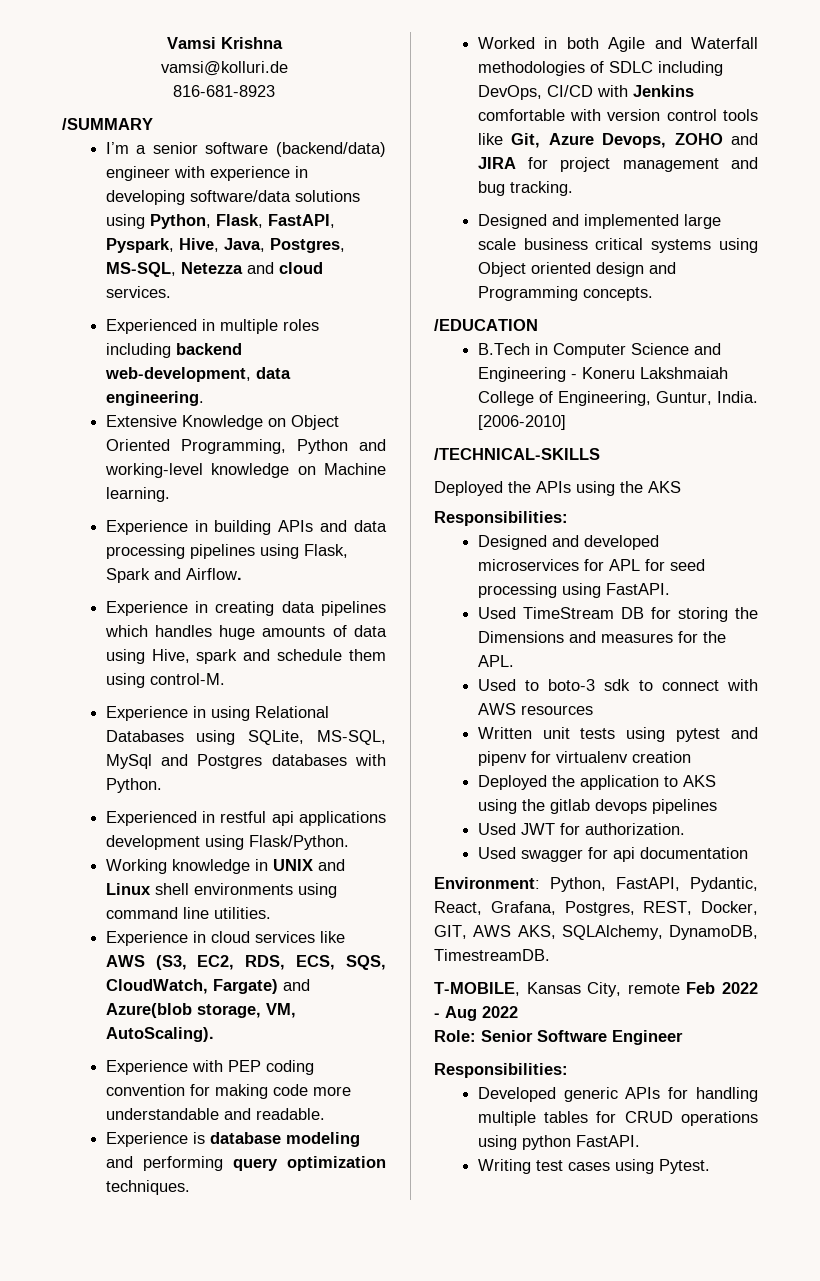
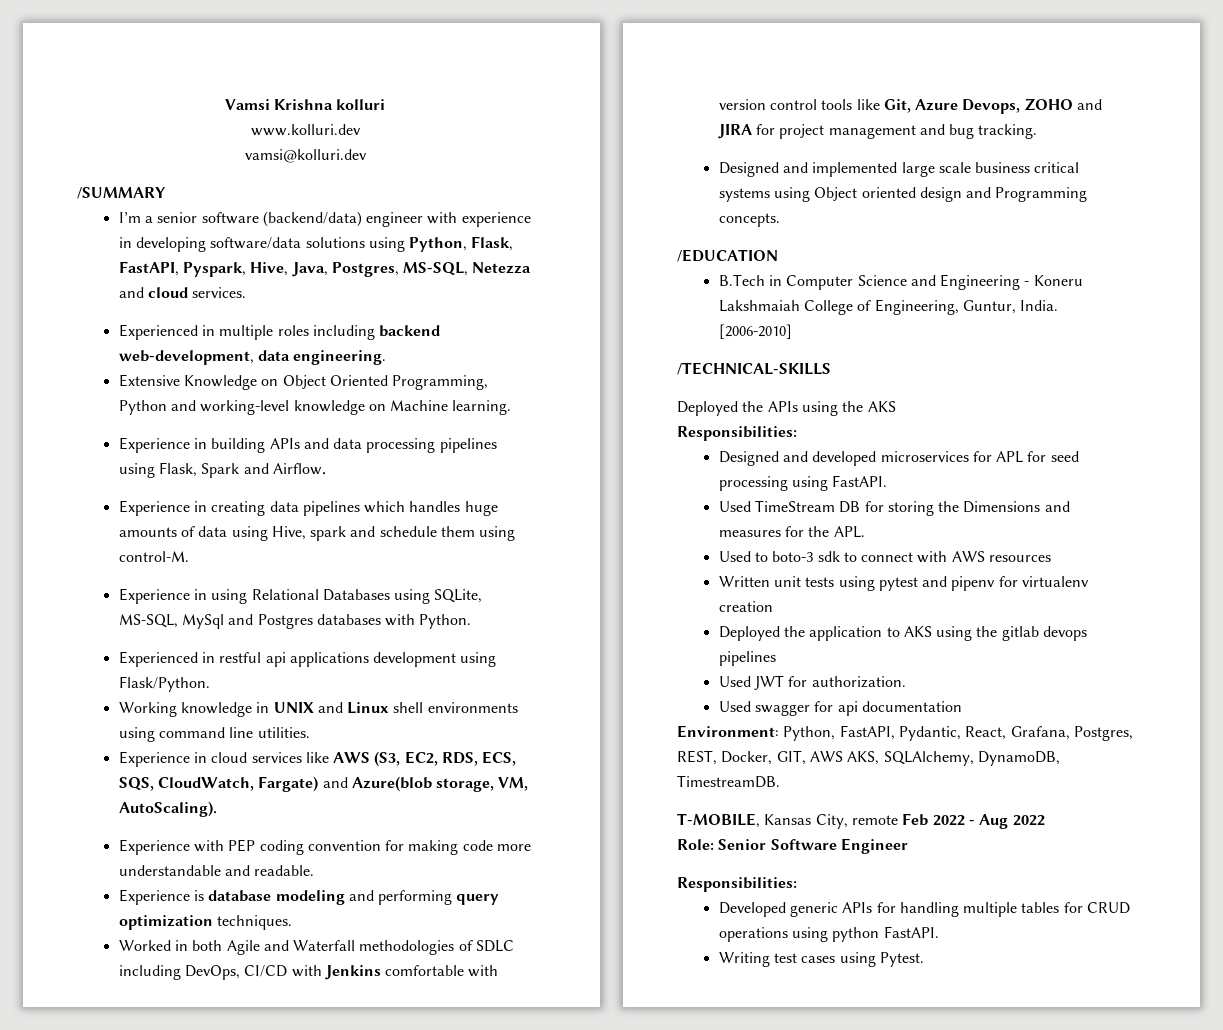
- Vamsi Krishna
- vamsi@kolluri.de
- 816-681-8923
+ Vamsi Krishna kolluri
+ www.kolluri.dev
+ vamsi@kolluri.dev

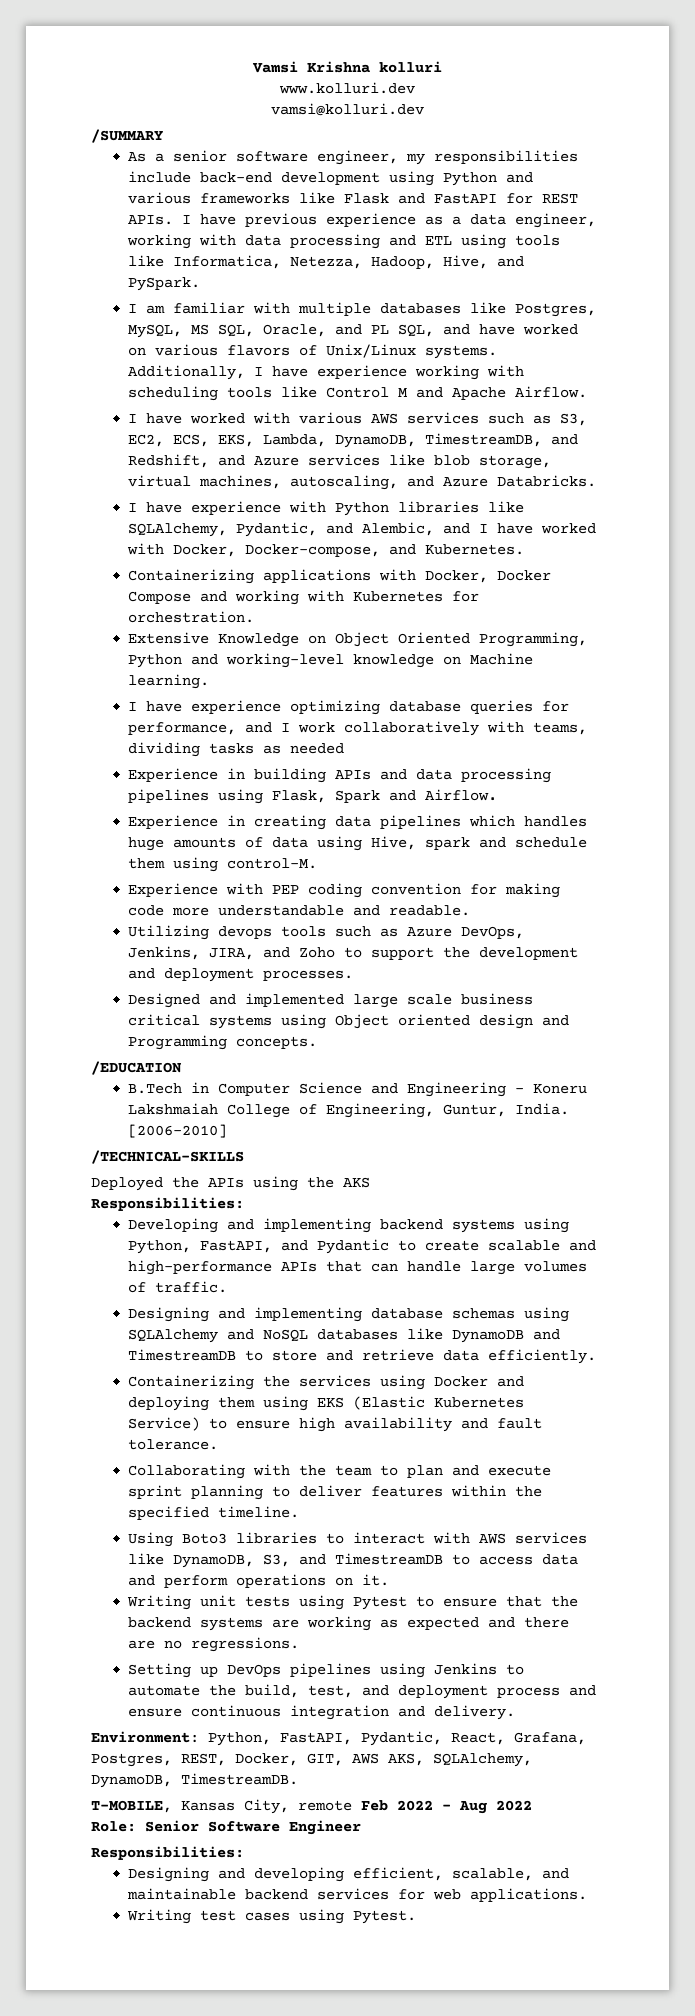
- I’m a senior software (backend/data) engineer with experience in developing software/data solutions using Python, Flask, FastAPI, Pyspark, Hive, Java, Postgres, MS-SQL, Netezza and cloud services.
- Experienced in multiple roles including backend web-development, data engineering.
+ As a senior software engineer, my responsibilities include back-end development using Python and various frameworks like Flask and FastAPI for REST APIs. I have previous experience as a data engineer, working with data processing and ETL using tools like Informatica, Netezza, Hadoop, Hive, and PySpark.
+ I am familiar with multiple databases like Postgres, MySQL, MS SQL, Oracle, and PL SQL, and have worked on various flavors of Unix/Linux systems. Additionally, I have experience working with scheduling tools like Control M and Apache Airflow.
+ I have worked with various AWS services such as S3, EC2, ECS, EKS, Lambda, DynamoDB, TimestreamDB, and Redshift, and Azure services like blob storage, virtual machines, autoscaling, and Azure Databricks.
+ I have experience with Python libraries like SQLAlchemy, Pydantic, and Alembic, and I have worked with Docker, Docker-compose, and Kubernetes.
+ Containerizing applications with Docker, Docker Compose and working with Kubernetes for orchestration.
+ I have experience optimizing database queries for performance, and I work collaboratively with teams, dividing tasks as needed
- Experience in using Relational Databases using SQLite, MS-SQL, MySql and Postgres databases with Python.
- Experienced in restful api applications development using Flask/Python.
- Working knowledge in UNIX and Linux shell environments using command line utilities.
- Experience in cloud services like AWS (S3, EC2, RDS, ECS, SQS, CloudWatch, Fargate) and Azure(blob storage, VM, AutoScaling).
- Experience is database modeling and performing query optimization techniques.
- Worked in both Agile and Waterfall methodologies of SDLC including DevOps, CI/CD with Jenkins comfortable with version control tools like Git, Azure Devops, ZOHO and JIRA for project management and bug tracking.
+ Utilizing devops tools such as Azure DevOps, Jenkins, JIRA, and Zoho to support the development and deployment processes.
- Designed and developed microservices for APL for seed processing using FastAPI.
- Used TimeStream DB for storing the Dimensions and measures for the APL.
- Used to boto-3 sdk to connect with AWS resources
- Written unit tests using pytest and pipenv for virtualenv creation
- Deployed the application to AKS using the gitlab devops pipelines
- Used JWT for authorization.
- Used swagger for api documentation
+ Developing and implementing backend systems using Python, FastAPI, and Pydantic to create scalable and high-performance APIs that can handle large volumes of traffic.
+ Designing and implementing database schemas using SQLAlchemy and NoSQL databases like DynamoDB and TimestreamDB to store and retrieve data efficiently.
+ Containerizing the services using Docker and deploying them using EKS (Elastic Kubernetes Service) to ensure high availability and fault tolerance.
+ Collaborating with the team to plan and execute sprint planning to deliver features within the specified timeline.
+ Using Boto3 libraries to interact with AWS services like DynamoDB, S3, and TimestreamDB to access data and perform operations on it.
+ Writing unit tests using Pytest to ensure that the backend systems are working as expected and there are no regressions.
+ Setting up DevOps pipelines using Jenkins to automate the build, test, and deployment process and ensure continuous integration and delivery.
- Developed generic APIs for handling multiple tables for CRUD operations using python FastAPI.
+ Designing and developing efficient, scalable, and maintainable backend services for web applications.

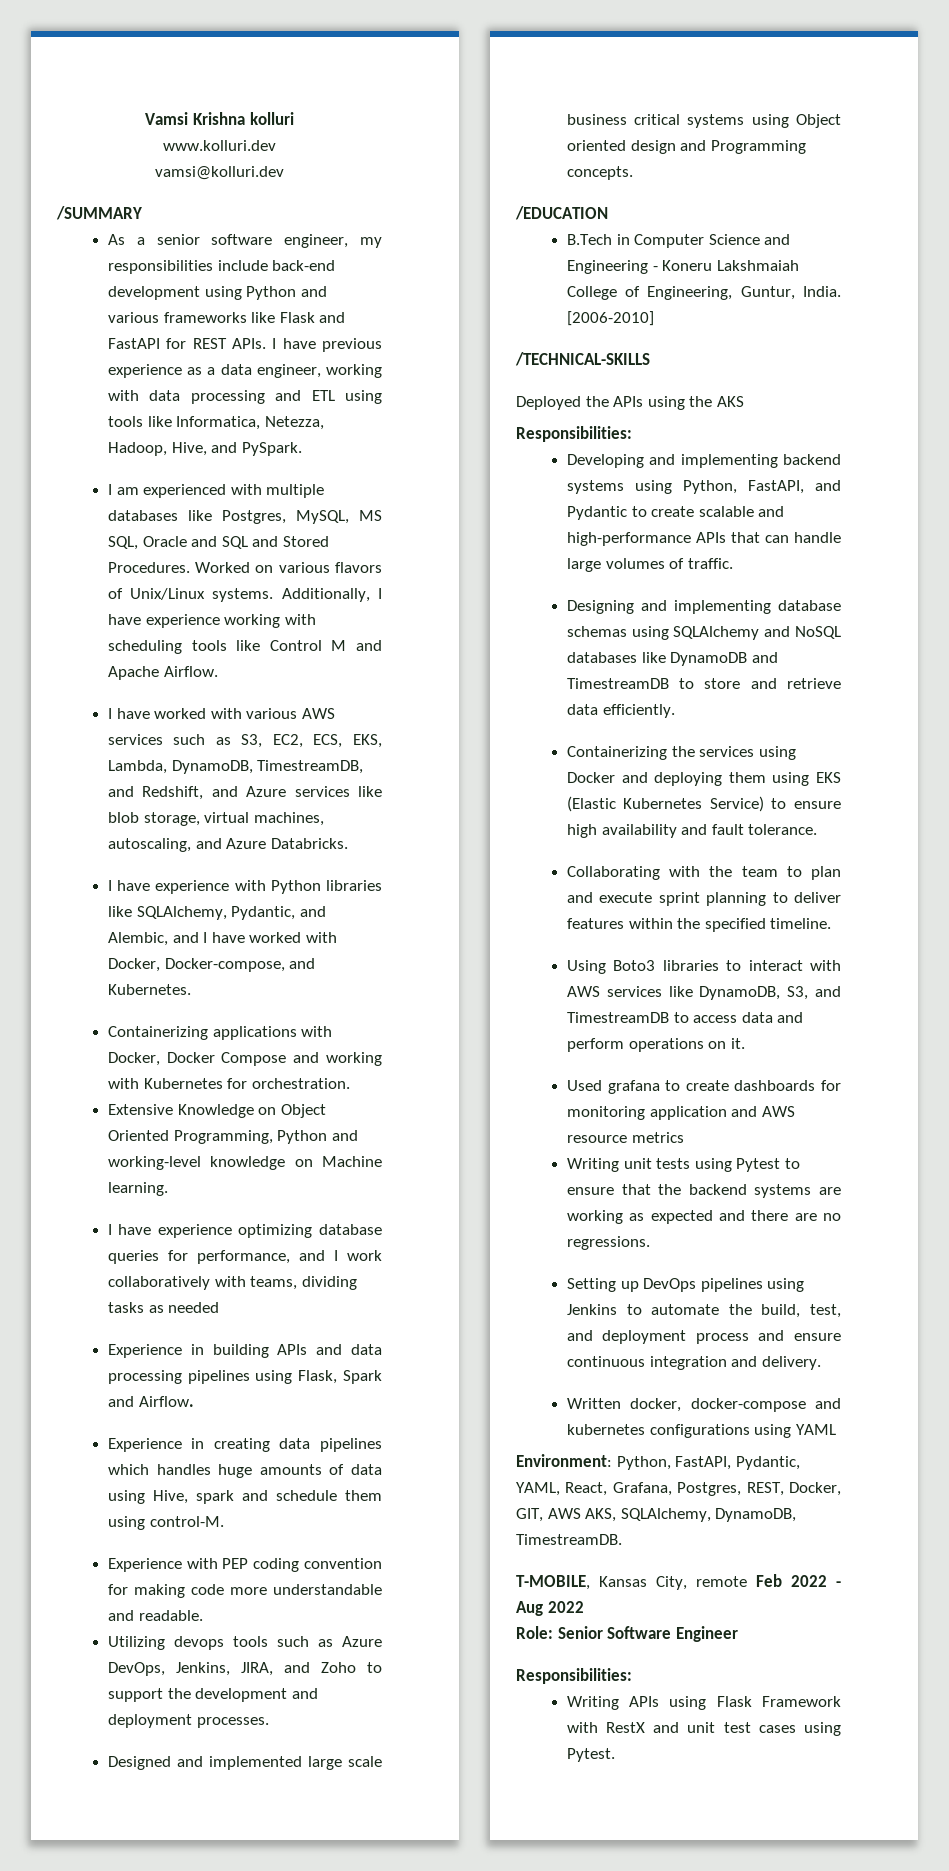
- I am familiar with multiple databases like Postgres, MySQL, MS SQL, Oracle, and PL SQL, and have worked on various flavors of Unix/Linux systems.
+ I am experienced with multiple databases like Postgres, MySQL, MS SQL, Oracle and SQL and Stored Procedures. Worked on various flavors of Unix/Linux systems.
+ Used grafana to create dashboards for monitoring application and AWS resource metrics
+ Written docker, docker-compose and kubernetes configurations using YAML
- Environment: Python, FastAPI, Pydantic, React, Grafana, Postgres, REST, Docker, GIT, AWS AKS, SQLAlchemy, DynamoDB, TimestreamDB.
+ Environment: Python, FastAPI, Pydantic, YAML, React, Grafana, Postgres, REST, Docker, GIT, AWS AKS, SQLAlchemy, DynamoDB, TimestreamDB.
- Designing and developing efficient, scalable, and maintainable backend services for web applications.
- Writing test cases using Pytest.
+ Writing APIs using Flask Framework with RestX and unit test cases using Pytest.

